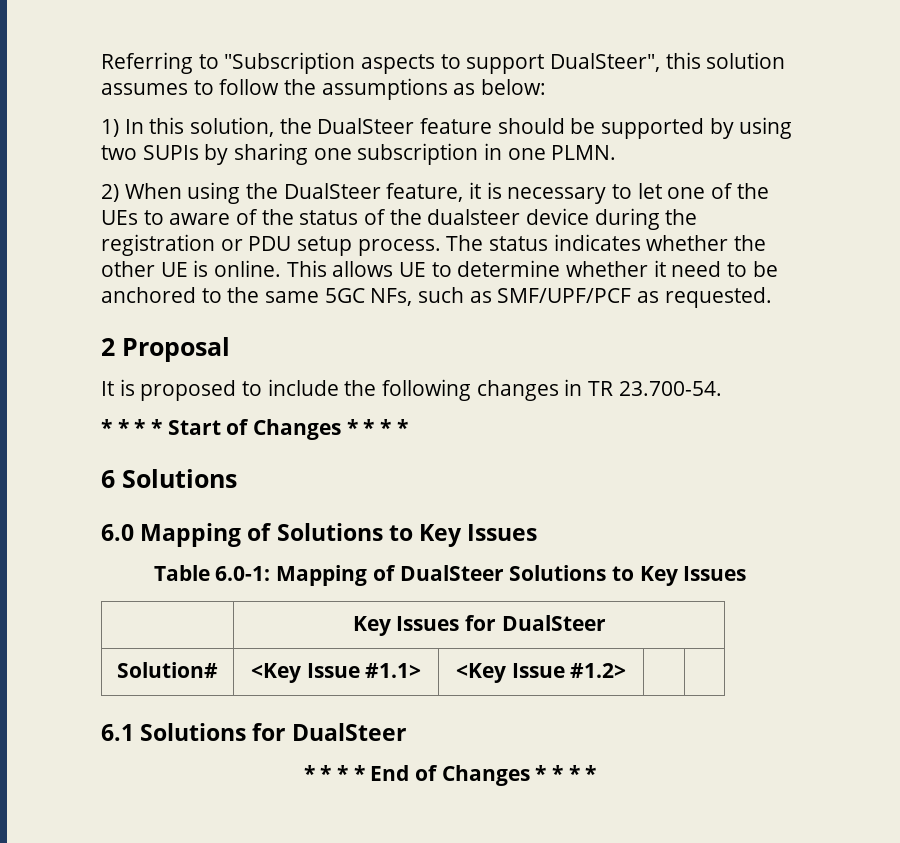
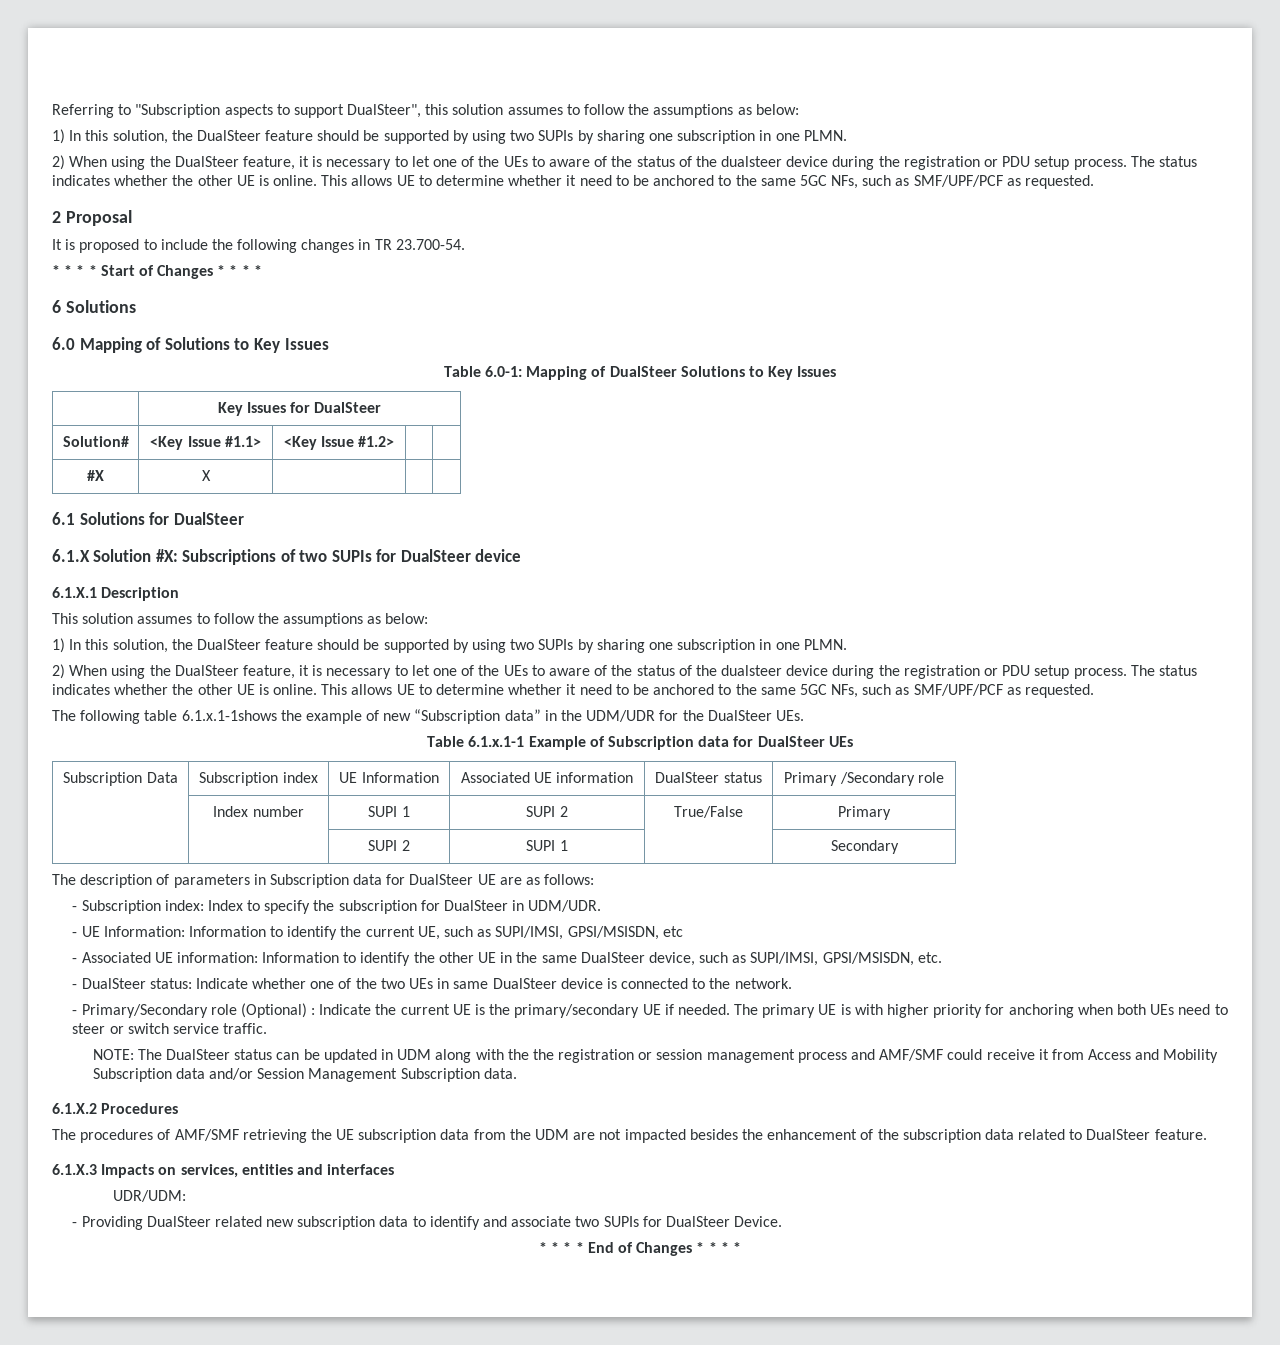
+ #X | X | | |
+ 6.1.X Solution #X: Subscriptions of two SUPIs for DualSteer device
+ 6.1.X.1 Description
+ This solution assumes to follow the assumptions as below:
+ 1) In this solution, the DualSteer feature should be supported by using two SUPIs by sharing one subscription in one PLMN.
+ 2) When using the DualSteer feature, it is necessary to let one of the UEs to aware of the status of the dualsteer device during the registration or PDU setup process. The status indicates whether the other UE is online. This allows UE to determine whether it need to be anchored to the same 5GC NFs, such as SMF/UPF/PCF as requested.
+ The following table 6.1.x.1-1shows the example of new “Subscription data” in the UDM/UDR for the DualSteer UEs.
+ Table 6.1.x.1-1 Example of Subscription data for DualSteer UEs
+ Subscription Data | Subscription index | UE Information | Associated UE information | DualSteer status | Primary /Secondary role
+ | Index number | SUPI 1 | SUPI 2 | True/False | Primary
+ | | SUPI 2 | SUPI 1 | | Secondary
+ The description of parameters in Subscription data for DualSteer UE are as follows:
+ - Subscription index: Index to specify the subscription for DualSteer in UDM/UDR.
+ - UE Information: Information to identify the current UE, such as SUPI/IMSI, GPSI/MSISDN, etc
+ - Associated UE information: Information to identify the other UE in the same DualSteer device, such as SUPI/IMSI, GPSI/MSISDN, etc.
+ - DualSteer status: Indicate whether one of the two UEs in same DualSteer device is connected to the network.
+ - Primary/Secondary role (Optional) : Indicate the current UE is the primary/secondary UE if needed. The primary UE is with higher priority for anchoring when both UEs need to steer or switch service traffic.
+ NOTE: The DualSteer status can be updated in UDM along with the the registration or session management process and AMF/SMF could receive it from Access and Mobility Subscription data and/or Session Management Subscription data.
+ 6.1.X.2 Procedures
+ The procedures of AMF/SMF retrieving the UE subscription data from the UDM are not impacted besides the enhancement of the subscription data related to DualSteer feature.
+ 6.1.X.3 Impacts on services, entities and interfaces
+ UDR/UDM:
+ - Providing DualSteer related new subscription data to identify and associate two SUPIs for DualSteer Device.

